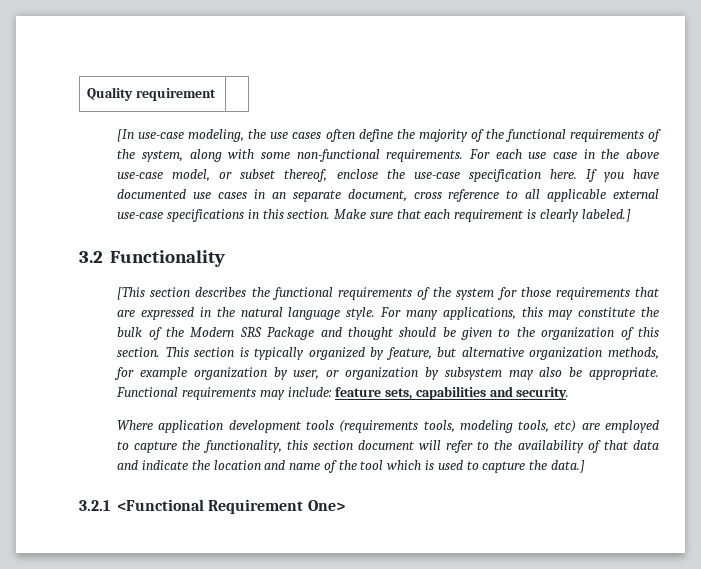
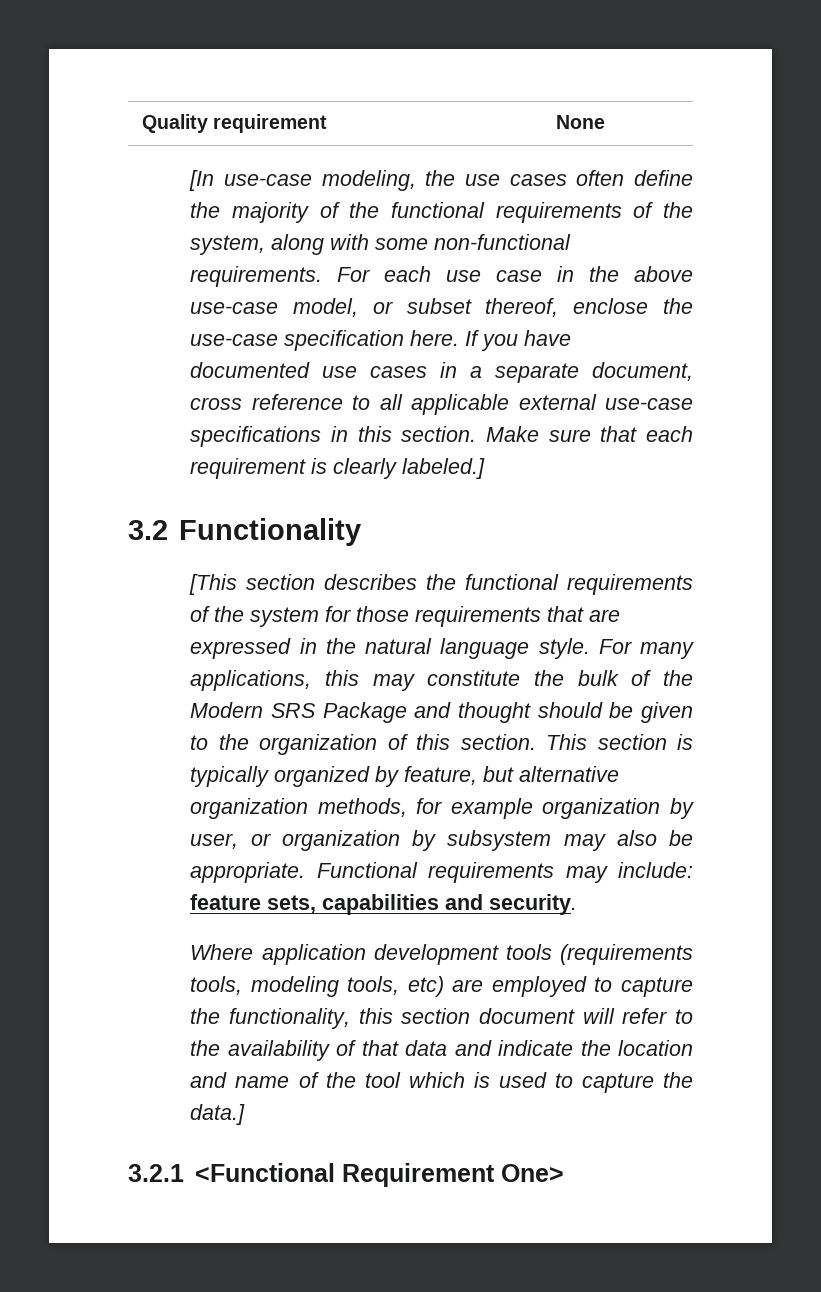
- Quality requirement |
+ Quality requirement | None
- If you have documented use cases in an separate document, cross reference to all applicable external use-case specifications in this section.
+ If you have documented use cases in a separate document, cross reference to all applicable external use-case specifications in this section.

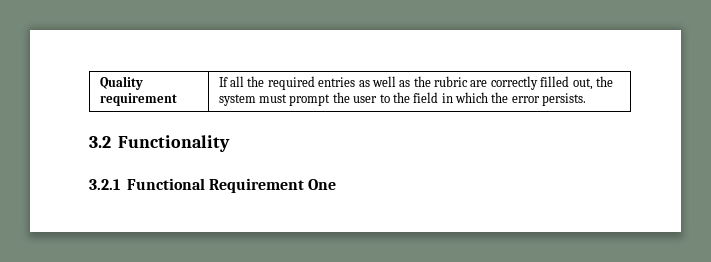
- Quality requirement | None
- [In use-case modeling, the use cases often define the majority of the functional requirements of the system, along with some non-functional requirements. For each use case in the above use-case model, or subset thereof, enclose the use-case specification here. If you have documented use cases in a separate document, cross reference to all applicable external use-case specifications in this section. Make sure that each requirement is clearly labeled.]
+ Quality requirement | If all the required entries as well as the rubric are correctly filled out, the system must prompt the user to the field in which the error persists.
  3.2 Functionality
- [This section describes the functional requirements of the system for those requirements that are expressed in the natural language style. For many applications, this may constitute the bulk of the Modern SRS Package and thought should be given to the organization of this section. This section is typically organized by feature, but alternative organization methods, for example organization by user, or organization by subsystem may also be appropriate. Functional requirements may include: feature sets, capabilities and security.
- Where application development tools (requirements tools, modeling tools, etc) are employed to capture the functionality, this section document will refer to the availability of that data and indicate the location and name of the tool which is used to capture the data.]
- 3.2.1 <Functional Requirement One>
+ 3.2.1 Functional Requirement One

